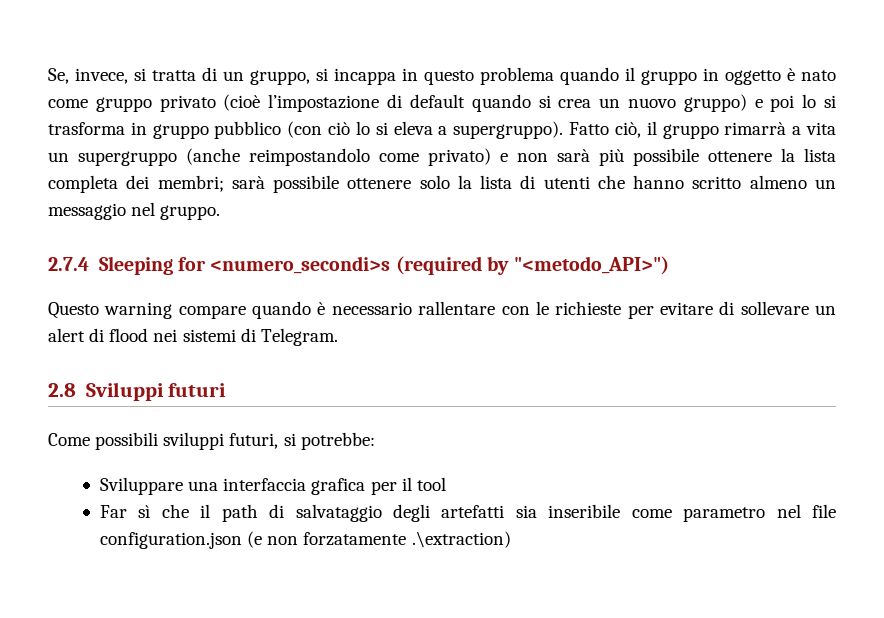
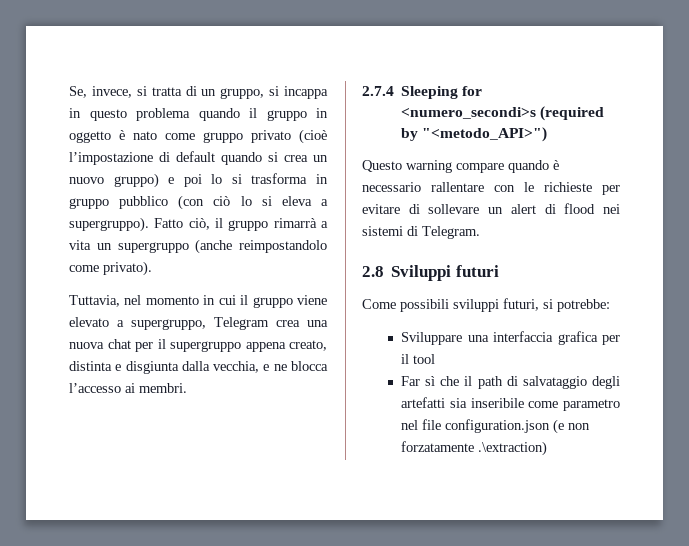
- Fatto ciò, il gruppo rimarrà a vita un supergruppo (anche reimpostandolo come privato) e non sarà più possibile ottenere la lista completa dei membri; sarà possibile ottenere solo la lista di utenti che hanno scritto almeno un messaggio nel gruppo.
+ Fatto ciò, il gruppo rimarrà a vita un supergruppo (anche reimpostandolo come privato).
+ Tuttavia, nel momento in cui il gruppo viene elevato a supergruppo, Telegram crea una nuova chat per il supergruppo appena creato, distinta e disgiunta dalla vecchia, e ne blocca l’accesso ai membri.

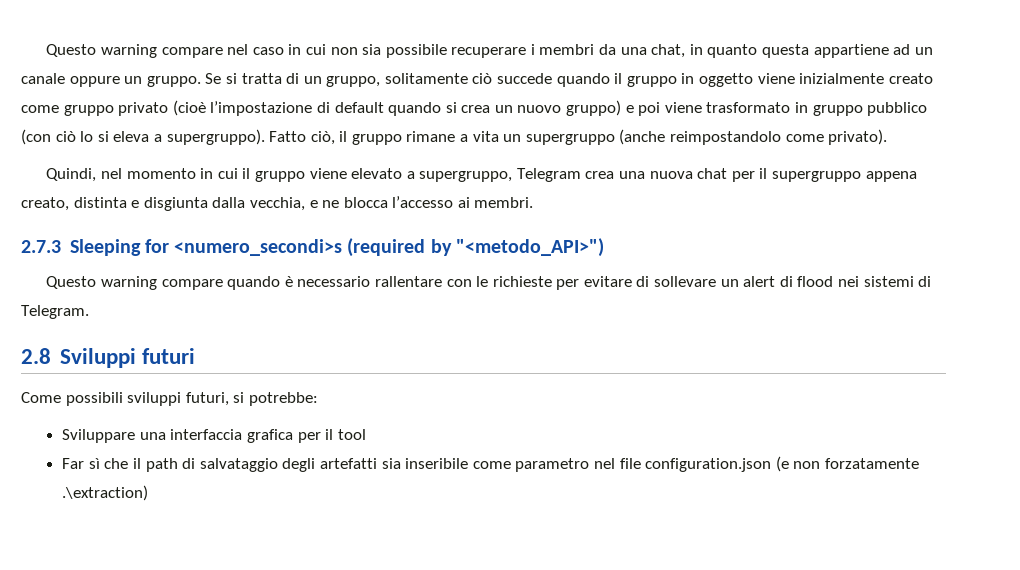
- Se, invece, si tratta di un gruppo, si incappa in questo problema quando il gruppo in oggetto è nato come gruppo privato (cioè l’impostazione di default quando si crea un nuovo gruppo) e poi lo si trasforma in gruppo pubblico (con ciò lo si eleva a supergruppo).
+ Questo warning compare nel caso in cui non sia possibile recuperare i membri da una chat, in quanto questa appartiene ad un canale oppure un gruppo. Se si tratta di un gruppo, solitamente ciò succede quando il gruppo in oggetto viene inizialmente creato come gruppo privato (cioè l’impostazione di default quando si crea un nuovo gruppo) e poi viene trasformato in gruppo pubblico (con ciò lo si eleva a supergruppo).
- Fatto ciò, il gruppo rimarrà a vita un supergruppo (anche reimpostandolo come privato).
+ Fatto ciò, il gruppo rimane a vita un supergruppo (anche reimpostandolo come privato).
- Tuttavia, nel momento in cui il gruppo viene elevato a supergruppo, Telegram crea una nuova chat per il supergruppo appena creato, distinta e disgiunta dalla vecchia, e ne blocca l’accesso ai membri.
+ Quindi, nel momento in cui il gruppo viene elevato a supergruppo, Telegram crea una nuova chat per il supergruppo appena creato, distinta e disgiunta dalla vecchia, e ne blocca l’accesso ai membri.
- 2.7.4 Sleeping for <numero_secondi>s (required by "<metodo_API>")
+ 2.7.3 Sleeping for <numero_secondi>s (required by "<metodo_API>")

